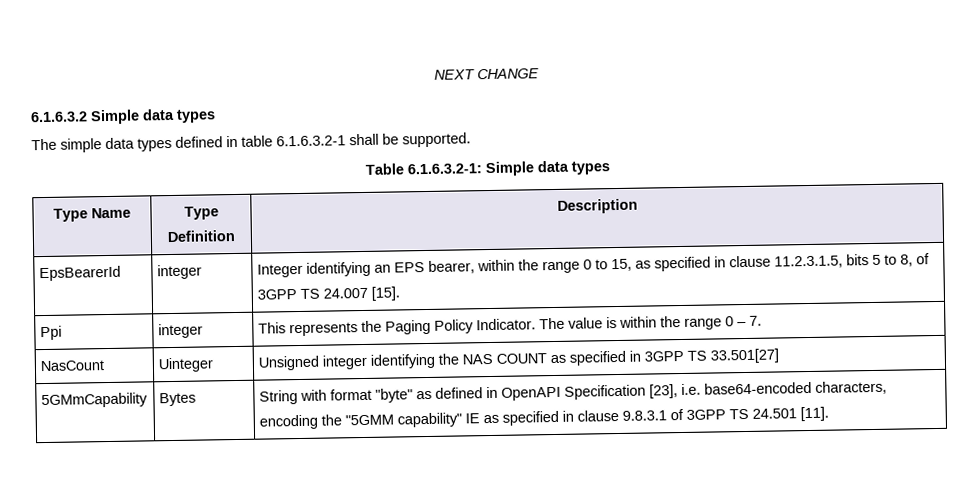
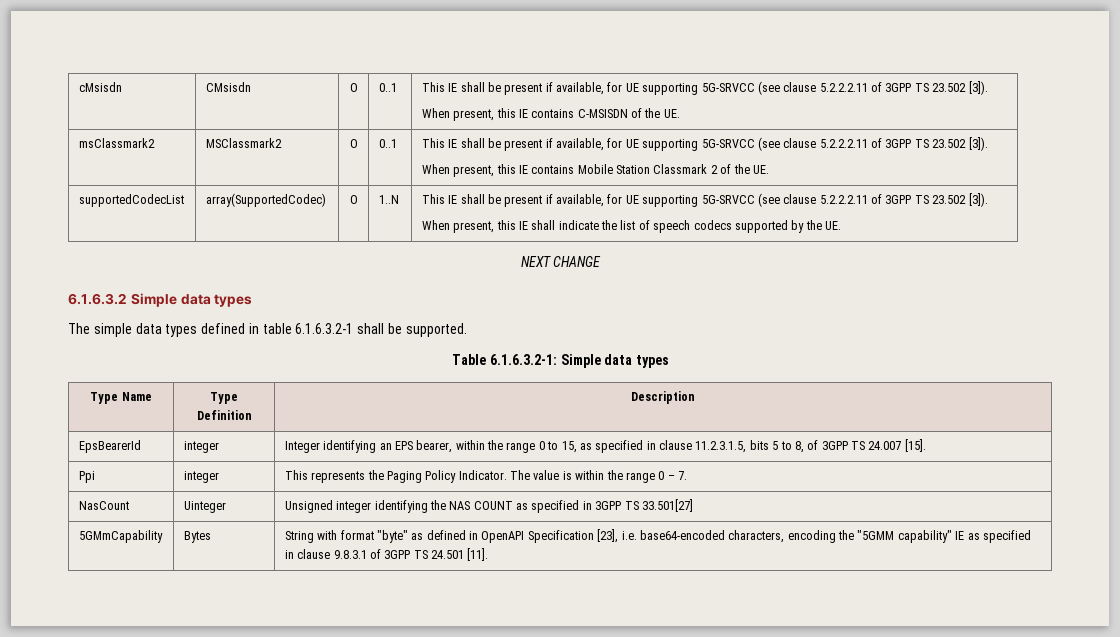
+ cMsisdn | CMsisdn | O | 0..1 | This IE shall be present if available, for UE supporting 5G-SRVCC (see clause 5.2.2.2.11 of 3GPP TS 23.502 [3]).
+ When present, this IE contains C-MSISDN of the UE.
+ msClassmark2 | MSClassmark2 | O | 0..1 | This IE shall be present if available, for UE supporting 5G-SRVCC (see clause 5.2.2.2.11 of 3GPP TS 23.502 [3]).
+ When present, this IE contains Mobile Station Classmark 2 of the UE.
+ supportedCodecList | array(SupportedCodec) | O | 1..N | This IE shall be present if available, for UE supporting 5G-SRVCC (see clause 5.2.2.2.11 of 3GPP TS 23.502 [3]).
+ When present, this IE shall indicate the list of speech codecs supported by the UE.

